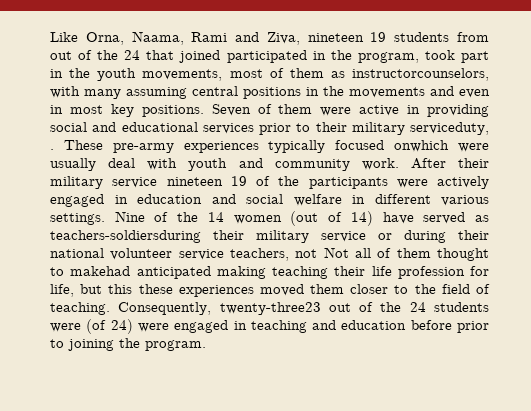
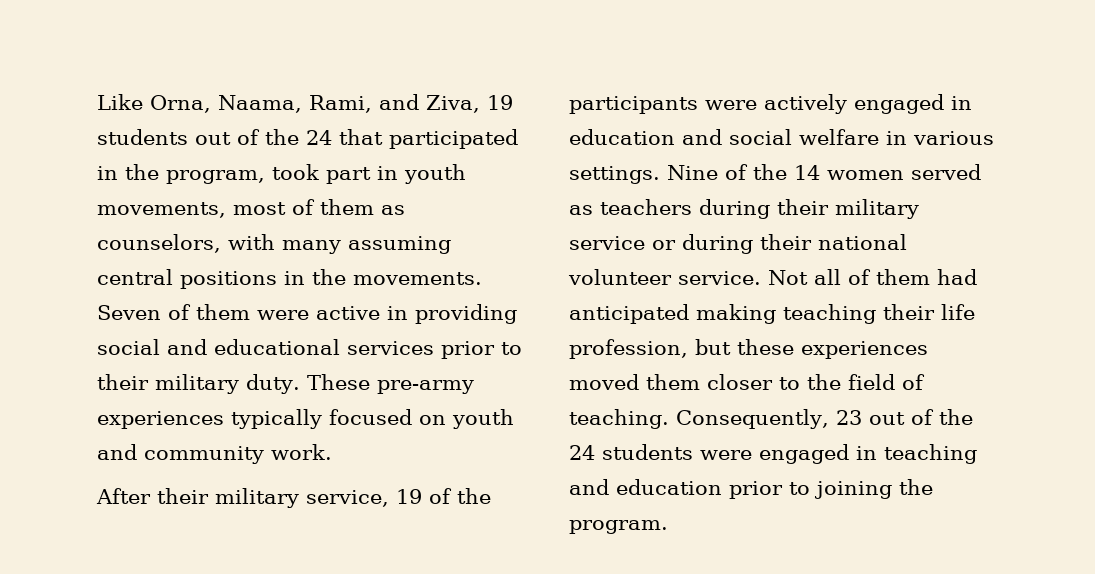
- Like Orna, Naama, Rami and Ziva, nineteen 19 students from out of the 24 that joined participated in the program, took part in the youth movements, most of them as instructorcounselors, with many assuming central positions in the movements and even in most key positions.
+ Like Orna, Naama, Rami, and Ziva, 19 students out of the 24 that participated in the program, took part in youth movements, most of them as counselors, with many assuming central positions in the movements.
- Seven of them were active in providing social and educational services prior to their military serviceduty, .
+ Seven of them were active in providing social and educational services prior to their military duty.
- These pre-army experiences typically focused onwhich were usually deal with youth and community work. After their military service nineteen 19 of the participants were actively engaged in education and social welfare in different various settings.
+ These pre-army experiences typically focused on youth and community work.
+ After their military service, 19 of the participants were actively engaged in education and social welfare in various settings.
- Nine of the 14 women (out of 14) have served as teachers-soldiersduring their military service or during their national volunteer service teachers, not Not all of them thought to makehad anticipated making teaching their life profession for life, but this these experiences moved them closer to the field of teaching.
+ Nine of the 14 women served as teachers during their military service or during their national volunteer service. Not all of them had anticipated making teaching their life profession, but these experiences moved them closer to the field of teaching.
- Consequently, twenty-three23 out of the 24 students were (of 24) were engaged in teaching and education before prior to joining the program.
+ Consequently, 23 out of the 24 students were engaged in teaching and education prior to joining the program.

